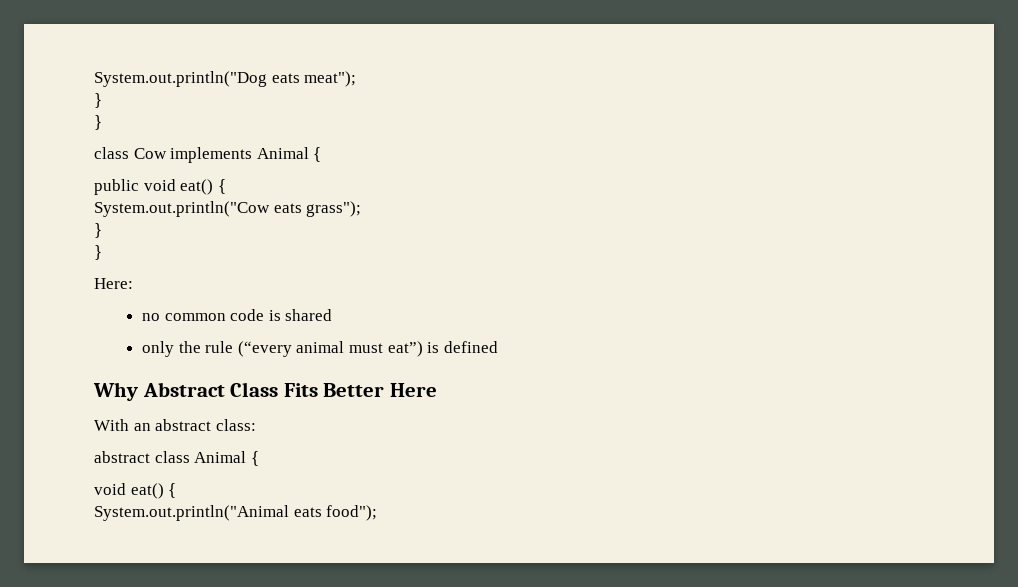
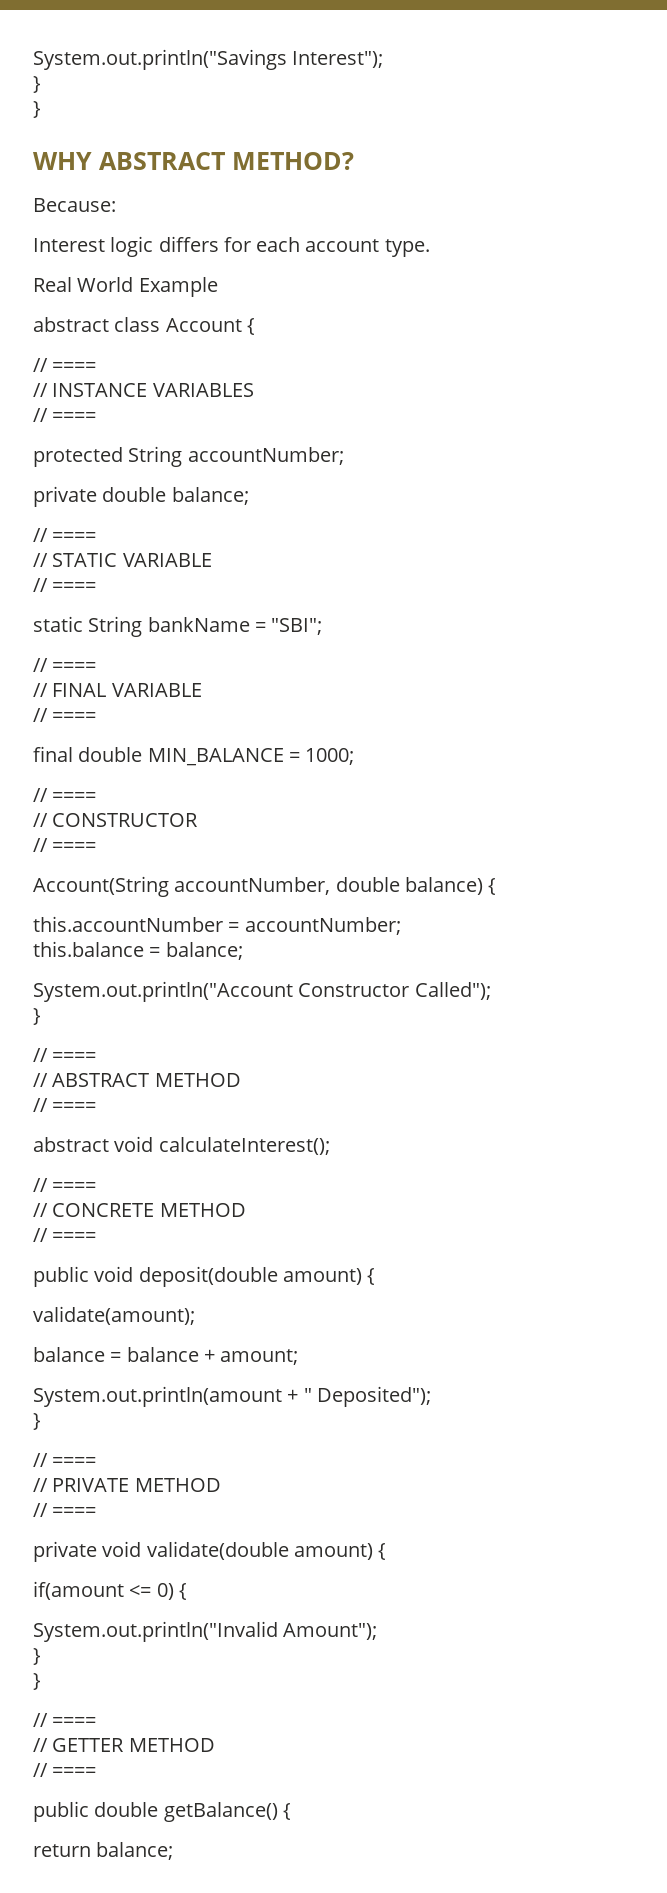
- System.out.println("Dog eats meat");
+ System.out.println("Savings Interest");
  }
  }
- class Cow implements Animal {
+ WHY ABSTRACT METHOD?
+ Because:
+ Interest logic differs for each account type.
+ Real World Example
+ abstract class Account {
+ // ====
+ // INSTANCE VARIABLES
+ // ====
+ protected String accountNumber;
+ private double balance;
+ // ====
+ // STATIC VARIABLE
+ // ====
+ static String bankName = "SBI";
+ // ====
+ // FINAL VARIABLE
+ // ====
+ final double MIN_BALANCE = 1000;
+ // ====
+ // CONSTRUCTOR
+ // ====
+ Account(String accountNumber, double balance) {
+ this.accountNumber = accountNumber;
+ this.balance = balance;
+ System.out.println("Account Constructor Called");
+ }
+ // ====
+ // ABSTRACT METHOD
+ // ====
+ abstract void calculateInterest();
+ // ====
+ // CONCRETE METHOD
+ // ====
- public void eat() {
- System.out.println("Cow eats grass");
+ public void deposit(double amount) {
+ validate(amount);
+ balance = balance + amount;
+ System.out.println(amount + " Deposited");
+ }
+ // ====
+ // PRIVATE METHOD
+ // ====
+ private void validate(double amount) {
+ if(amount <= 0) {
+ System.out.println("Invalid Amount");
  }
  }
- Here:
- no common code is shared
- only the rule (“every animal must eat”) is defined
- Why Abstract Class Fits Better Here
- With an abstract class:
- abstract class Animal {
- void eat() {
- System.out.println("Animal eats food");
+ // ====
+ // GETTER METHOD
+ // ====
+ public double getBalance() {
+ return balance;

